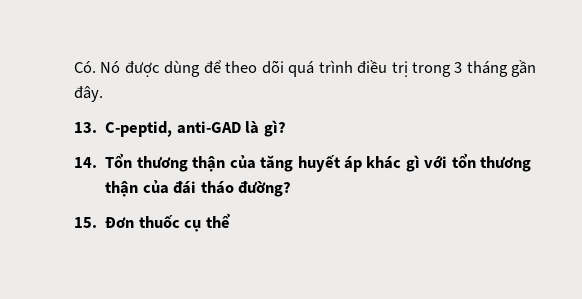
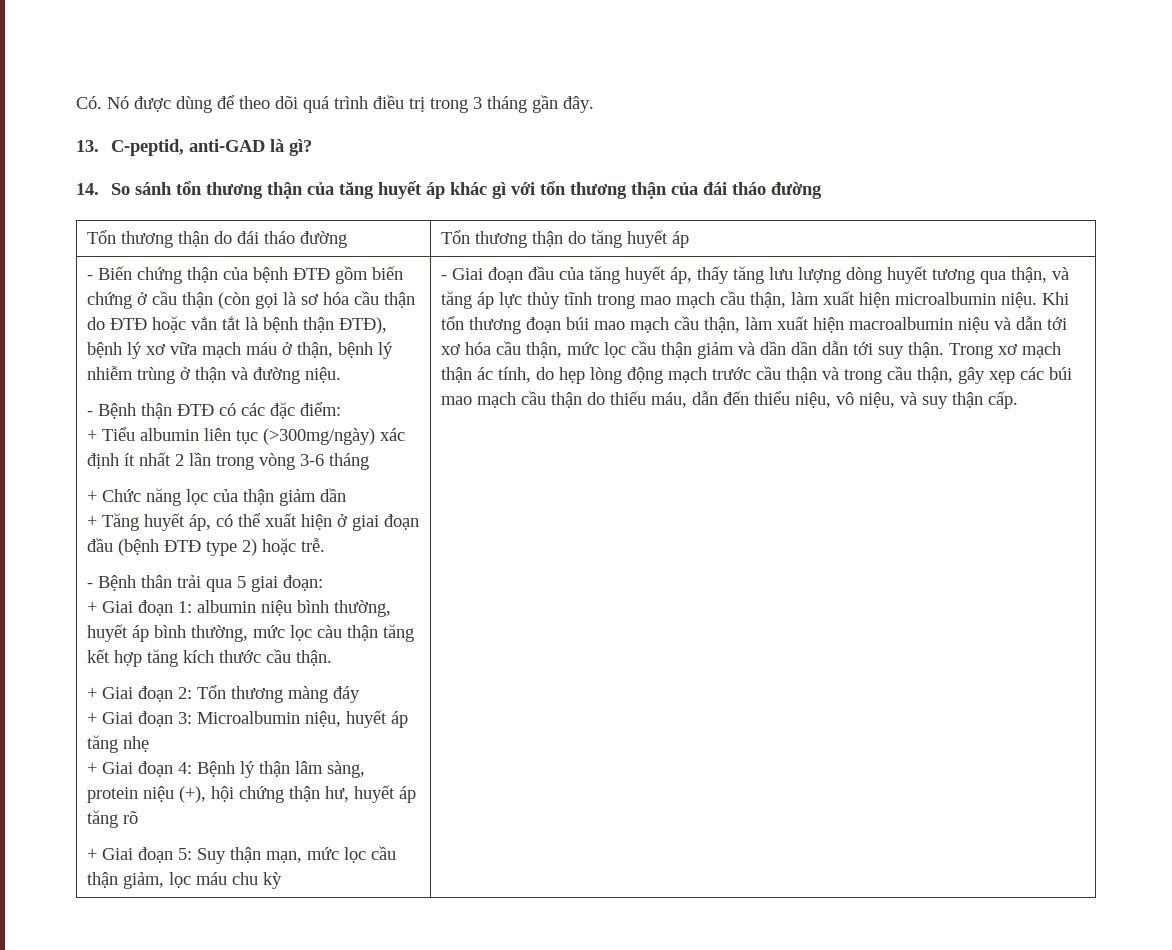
- 14. Tổn thương thận của tăng huyết áp khác gì với tổn thương thận của đái tháo đường?
- 15. Đơn thuốc cụ thể
+ 14. So sánh tổn thương thận của tăng huyết áp khác gì với tổn thương thận của đái tháo đường
+ Tổn thương thận do đái tháo đường | Tổn thương thận do tăng huyết áp
+ - Biến chứng thận của bệnh ĐTĐ gồm biến chứng ở cầu thận (còn gọi là sơ hóa cầu thận do ĐTĐ hoặc vắn tắt là bệnh thận ĐTĐ), bệnh lý xơ vữa mạch máu ở thận, bệnh lý nhiễm trùng ở thận và đường niệu.
+ - Bệnh thận ĐTĐ có các đặc điểm:
+ + Tiểu albumin liên tục (>300mg/ngày) xác định ít nhất 2 lần trong vòng 3-6 tháng
+ + Chức năng lọc của thận giảm dần
+ + Tăng huyết áp, có thể xuất hiện ở giai đoạn đầu (bệnh ĐTĐ type 2) hoặc trễ.
+ - Bệnh thân trải qua 5 giai đoạn:
+ + Giai đoạn 1: albumin niệu bình thường, huyết áp bình thường, mức lọc càu thận tăng kết hợp tăng kích thước cầu thận.
+ + Giai đoạn 2: Tổn thương màng đáy
+ + Giai đoạn 3: Microalbumin niệu, huyết áp tăng nhẹ
+ + Giai đoạn 4: Bệnh lý thận lâm sàng, protein niệu (+), hội chứng thận hư, huyết áp tăng rõ
+ + Giai đoạn 5: Suy thận mạn, mức lọc cầu thận giảm, lọc máu chu kỳ | - Giai đoạn đầu của tăng huyết áp, thấy tăng lưu lượng dòng huyết tương qua thận, và tăng áp lực thủy tĩnh trong mao mạch cầu thận, làm xuất hiện microalbumin niệu. Khi tổn thương đoạn búi mao mạch cầu thận, làm xuất hiện macroalbumin niệu và dẫn tới xơ hóa cầu thận, mức lọc cầu thận giảm và dần dần dẫn tới suy thận. Trong xơ mạch thận ác tính, do hẹp lòng động mạch trước cầu thận và trong cầu thận, gây xẹp các búi mao mạch cầu thận do thiếu máu, dẫn đến thiểu niệu, vô niệu, và suy thận cấp.

